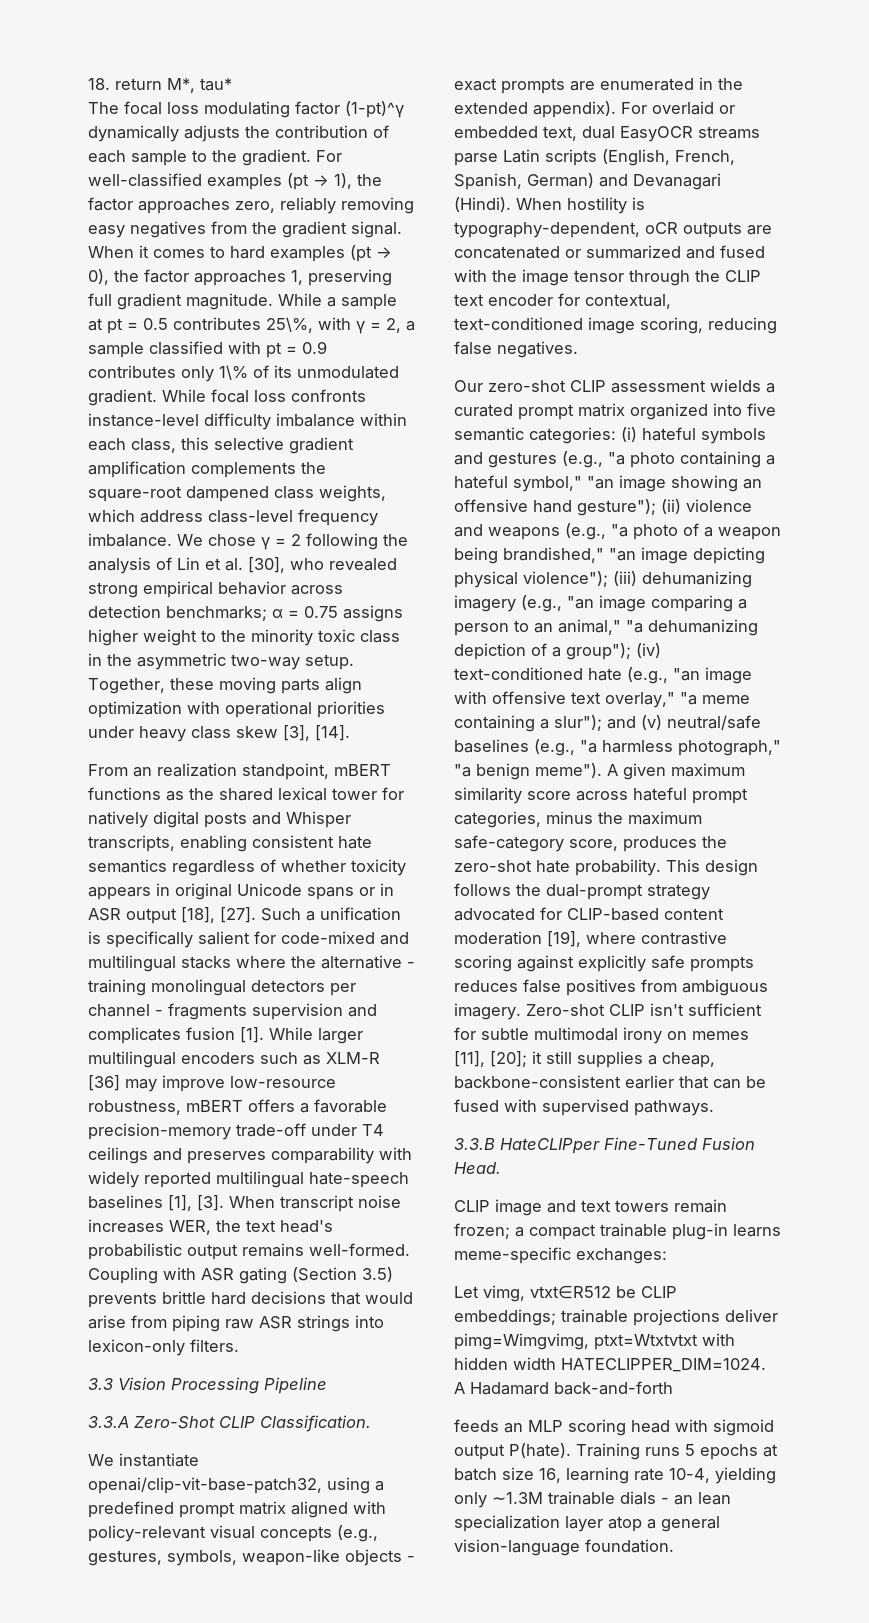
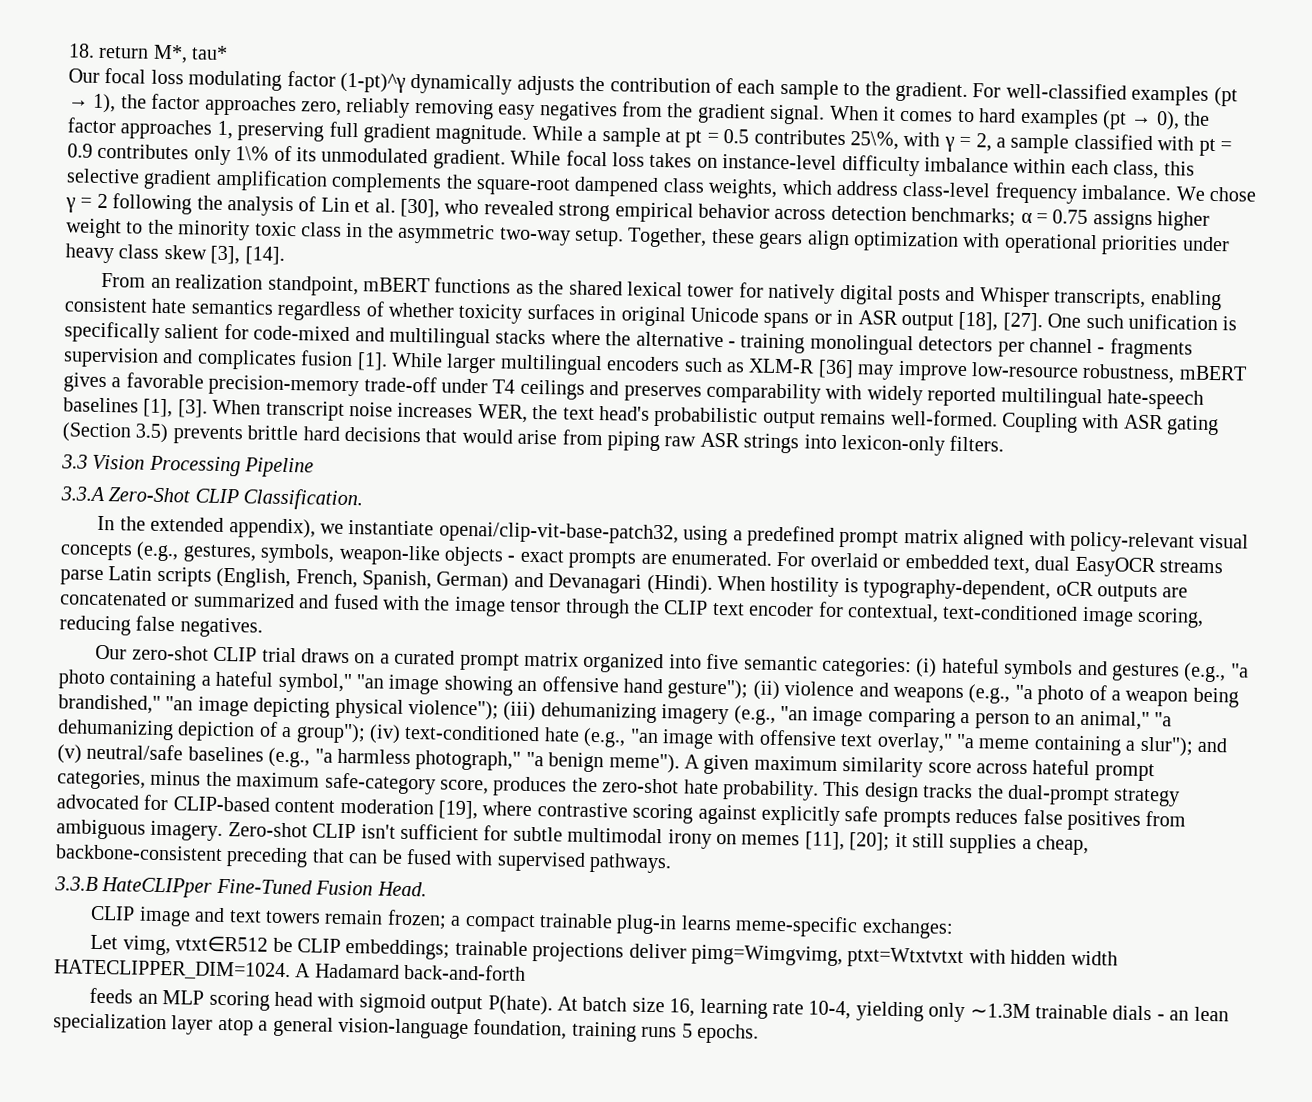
- The focal loss modulating factor (1-pt)^γ dynamically adjusts the contribution of each sample to the gradient.
+ Our focal loss modulating factor (1-pt)^γ dynamically adjusts the contribution of each sample to the gradient.
- While focal loss confronts instance-level difficulty imbalance within each class, this selective gradient amplification complements the square-root dampened class weights, which address class-level frequency imbalance.
+ While focal loss takes on instance-level difficulty imbalance within each class, this selective gradient amplification complements the square-root dampened class weights, which address class-level frequency imbalance.
- Together, these moving parts align optimization with operational priorities under heavy class skew [3], [14].
+ Together, these gears align optimization with operational priorities under heavy class skew [3], [14].
- From an realization standpoint, mBERT functions as the shared lexical tower for natively digital posts and Whisper transcripts, enabling consistent hate semantics regardless of whether toxicity appears in original Unicode spans or in ASR output [18], [27].
+ From an realization standpoint, mBERT functions as the shared lexical tower for natively digital posts and Whisper transcripts, enabling consistent hate semantics regardless of whether toxicity surfaces in original Unicode spans or in ASR output [18], [27].
- Such a unification is specifically salient for code-mixed and multilingual stacks where the alternative - training monolingual detectors per channel - fragments supervision and complicates fusion [1].
+ One such unification is specifically salient for code-mixed and multilingual stacks where the alternative - training monolingual detectors per channel - fragments supervision and complicates fusion [1].
- While larger multilingual encoders such as XLM-R [36] may improve low-resource robustness, mBERT offers a favorable precision-memory trade-off under T4 ceilings and preserves comparability with widely reported multilingual hate-speech baselines [1], [3].
+ While larger multilingual encoders such as XLM-R [36] may improve low-resource robustness, mBERT gives a favorable precision-memory trade-off under T4 ceilings and preserves comparability with widely reported multilingual hate-speech baselines [1], [3].
- We instantiate openai/clip-vit-base-patch32, using a predefined prompt matrix aligned with policy-relevant visual concepts (e.g., gestures, symbols, weapon-like objects - exact prompts are enumerated in the extended appendix).
+ In the extended appendix), we instantiate openai/clip-vit-base-patch32, using a predefined prompt matrix aligned with policy-relevant visual concepts (e.g., gestures, symbols, weapon-like objects - exact prompts are enumerated.
- Our zero-shot CLIP assessment wields a curated prompt matrix organized into five semantic categories:
+ Our zero-shot CLIP trial draws on a curated prompt matrix organized into five semantic categories:
- This design follows the dual-prompt strategy advocated for CLIP-based content moderation [19], where contrastive scoring against explicitly safe prompts reduces false positives from ambiguous imagery.
+ This design tracks the dual-prompt strategy advocated for CLIP-based content moderation [19], where contrastive scoring against explicitly safe prompts reduces false positives from ambiguous imagery.
- Zero-shot CLIP isn't sufficient for subtle multimodal irony on memes [11], [20]; it still supplies a cheap, backbone-consistent earlier that can be fused with supervised pathways.
+ Zero-shot CLIP isn't sufficient for subtle multimodal irony on memes [11], [20]; it still supplies a cheap, backbone-consistent preceding that can be fused with supervised pathways.
- Training runs 5 epochs at batch size 16, learning rate 10-4, yielding only ∼1.3M trainable dials - an lean specialization layer atop a general vision-language foundation.
+ At batch size 16, learning rate 10-4, yielding only ∼1.3M trainable dials - an lean specialization layer atop a general vision-language foundation, training runs 5 epochs.

